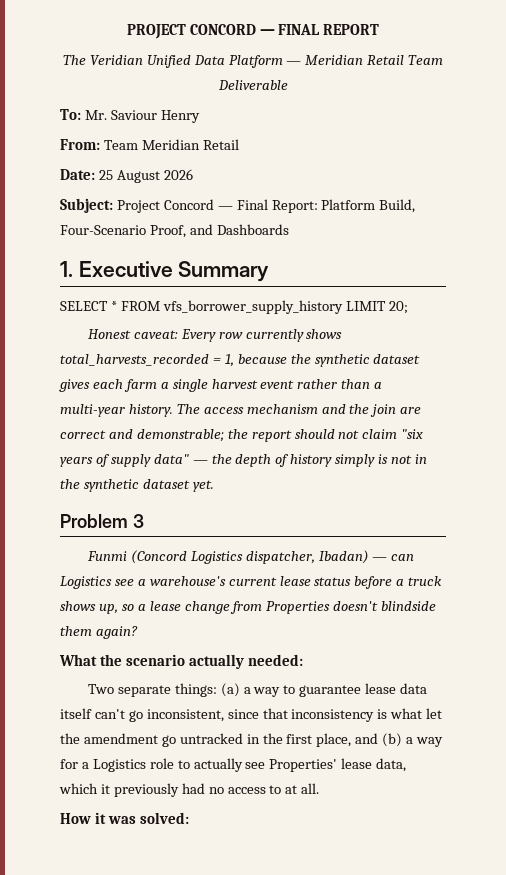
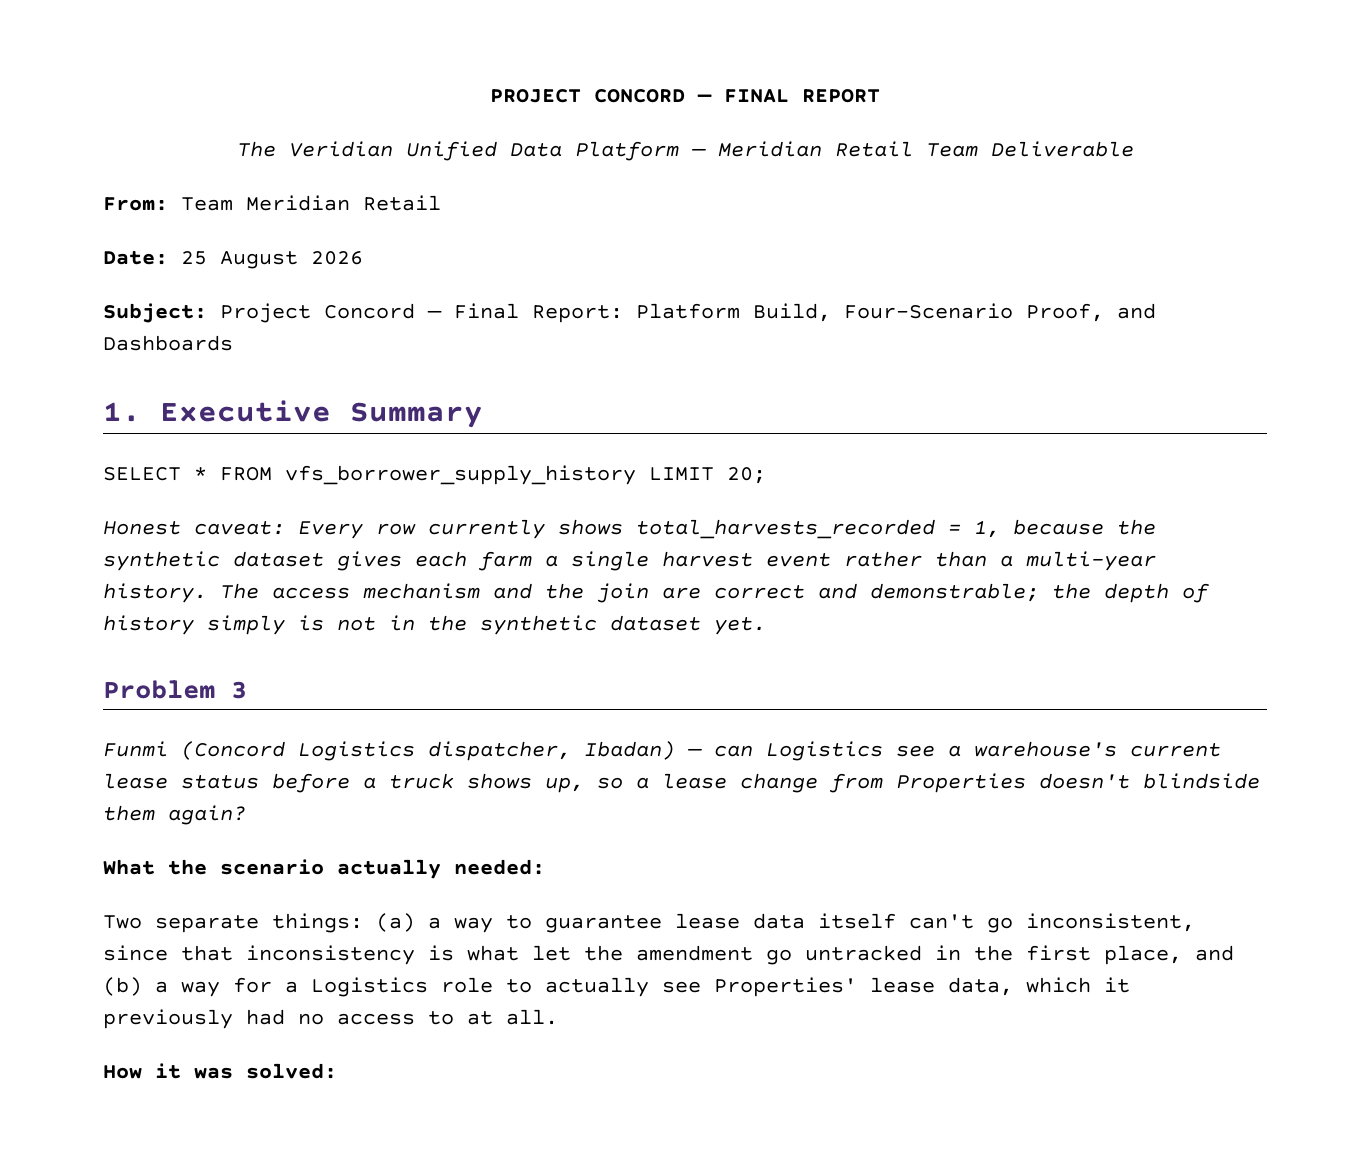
- To: Mr. Saviour Henry
- The access mechanism and the join are correct and demonstrable; the report should not claim "six years of supply data" — the depth of history simply is not in the synthetic dataset yet.
+ The access mechanism and the join are correct and demonstrable; the depth of history simply is not in the synthetic dataset yet.

